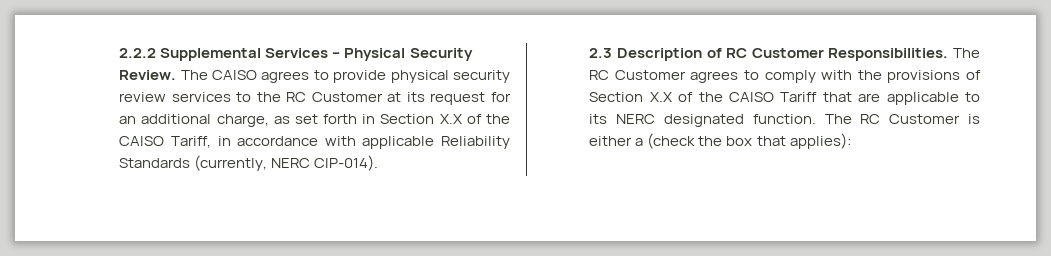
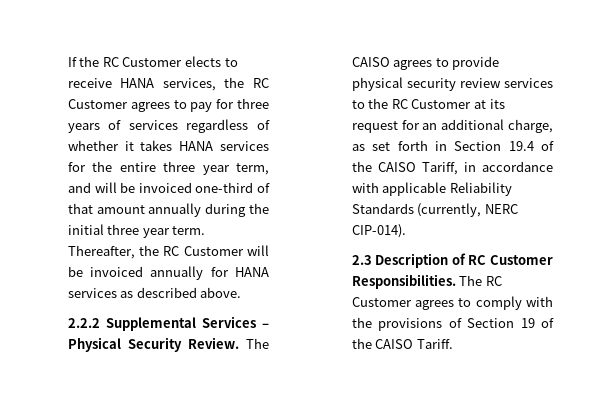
+ If the RC Customer elects to receive HANA services, the RC Customer agrees to pay for three years of services regardless of whether it takes HANA services for the entire three year term, and will be invoiced one-third of that amount annually during the initial three year term. Thereafter, the RC Customer will be invoiced annually for HANA services as described above.
- The CAISO agrees to provide physical security review services to the RC Customer at its request for an additional charge, as set forth in Section X.X of the CAISO Tariff, in accordance with applicable Reliability Standards (currently, NERC CIP-014).
+ The CAISO agrees to provide physical security review services to the RC Customer at its request for an additional charge, as set forth in Section 19.4 of the CAISO Tariff, in accordance with applicable Reliability Standards (currently, NERC CIP-014).
- The RC Customer agrees to comply with the provisions of Section X.X of the CAISO Tariff that are applicable to its NERC designated function. The RC Customer is either a (check the box that applies):
+ The RC Customer agrees to comply with the provisions of Section 19 of the CAISO Tariff.

